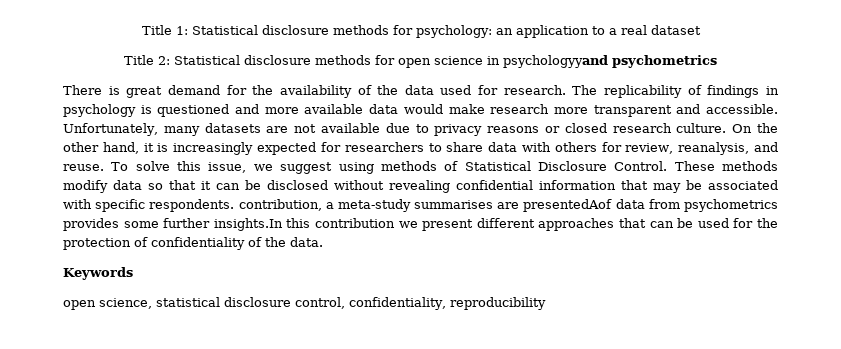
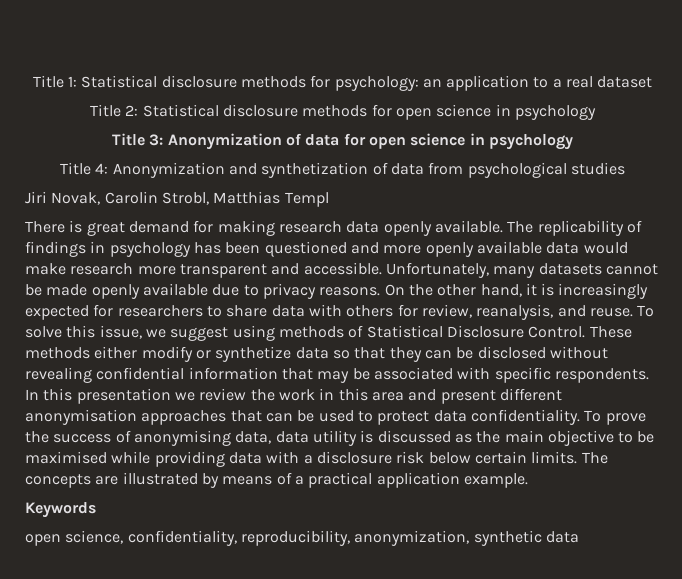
- Title 2: Statistical disclosure methods for open science in psychologyyand psychometrics
+ Title 2: Statistical disclosure methods for open science in psychology
+ Title 3: Anonymization of data for open science in psychology
+ Title 4: Anonymization and synthetization of data from psychological studies
+ Jiri Novak, Carolin Strobl, Matthias Templ
- There is great demand for the availability of the data used for research.
+ There is great demand for making research data openly available.
- The replicability of findings in psychology is questioned and more available data would make research more transparent and accessible.
+ The replicability of findings in psychology has been questioned and more openly available data would make research more transparent and accessible.
- Unfortunately, many datasets are not available due to privacy reasons or closed research culture.
+ Unfortunately, many datasets cannot be made openly available due to privacy reasons.
- These methods modify data so that it can be disclosed without revealing confidential information that may be associated with specific respondents. contribution, a meta-study summarises are presentedAof data from psychometrics provides some further insights.In this contribution we present different approaches that can be used for the protection of confidentiality of the data.
+ These methods either modify or synthetize data so that they can be disclosed without revealing confidential information that may be associated with specific respondents. In this presentation we review the work in this area and present different anonymisation approaches that can be used to protect data confidentiality. To prove the success of anonymising data, data utility is discussed as the main objective to be maximised while providing data with a disclosure risk below certain limits. The concepts are illustrated by means of a practical application example.
  Keywords
- open science, statistical disclosure control, confidentiality, reproducibility
+ open science, confidentiality, reproducibility, anonymization, synthetic data

